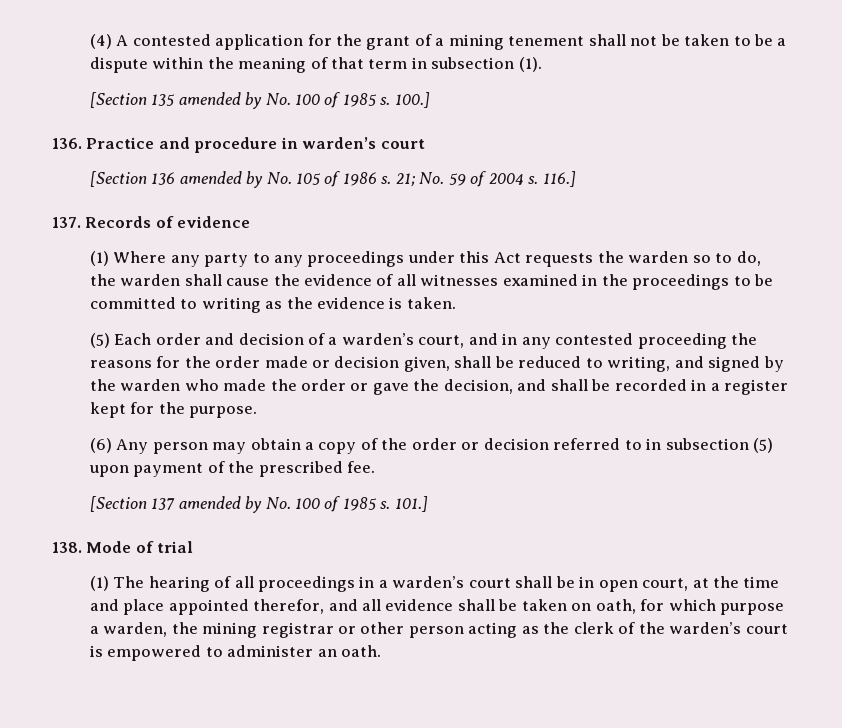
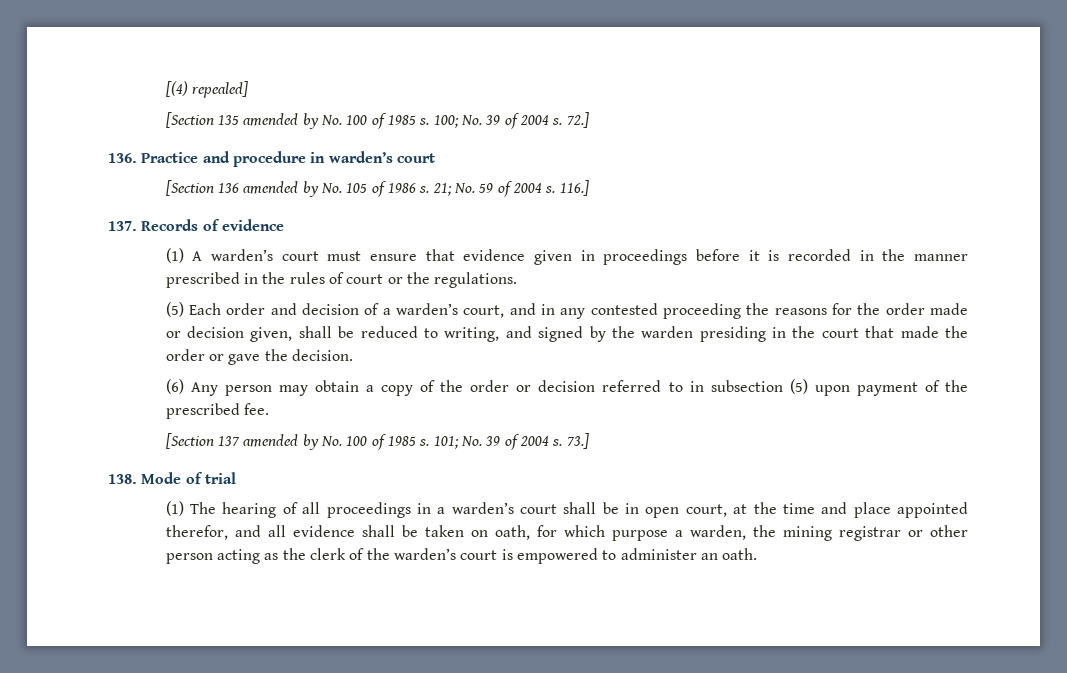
- (4) A contested application for the grant of a mining tenement shall not be taken to be a dispute within the meaning of that term in subsection (1).
+ [(4) repealed]
- 100.]
+ 100; No. 39 of 2004 s. 72.]
- (1) Where any party to any proceedings under this Act requests the warden so to do, the warden shall cause the evidence of all witnesses examined in the proceedings to be committed to writing as the evidence is taken.
+ (1) A warden’s court must ensure that evidence given in proceedings before it is recorded in the manner prescribed in the rules of court or the regulations.
- (5) Each order and decision of a warden’s court, and in any contested proceeding the reasons for the order made or decision given, shall be reduced to writing, and signed by the warden who made the order or gave the decision, and shall be recorded in a register kept for the purpose.
+ (5) Each order and decision of a warden’s court, and in any contested proceeding the reasons for the order made or decision given, shall be reduced to writing, and signed by the warden presiding in the court that made the order or gave the decision.
- 101.]
+ 101; No. 39 of 2004 s. 73.]

